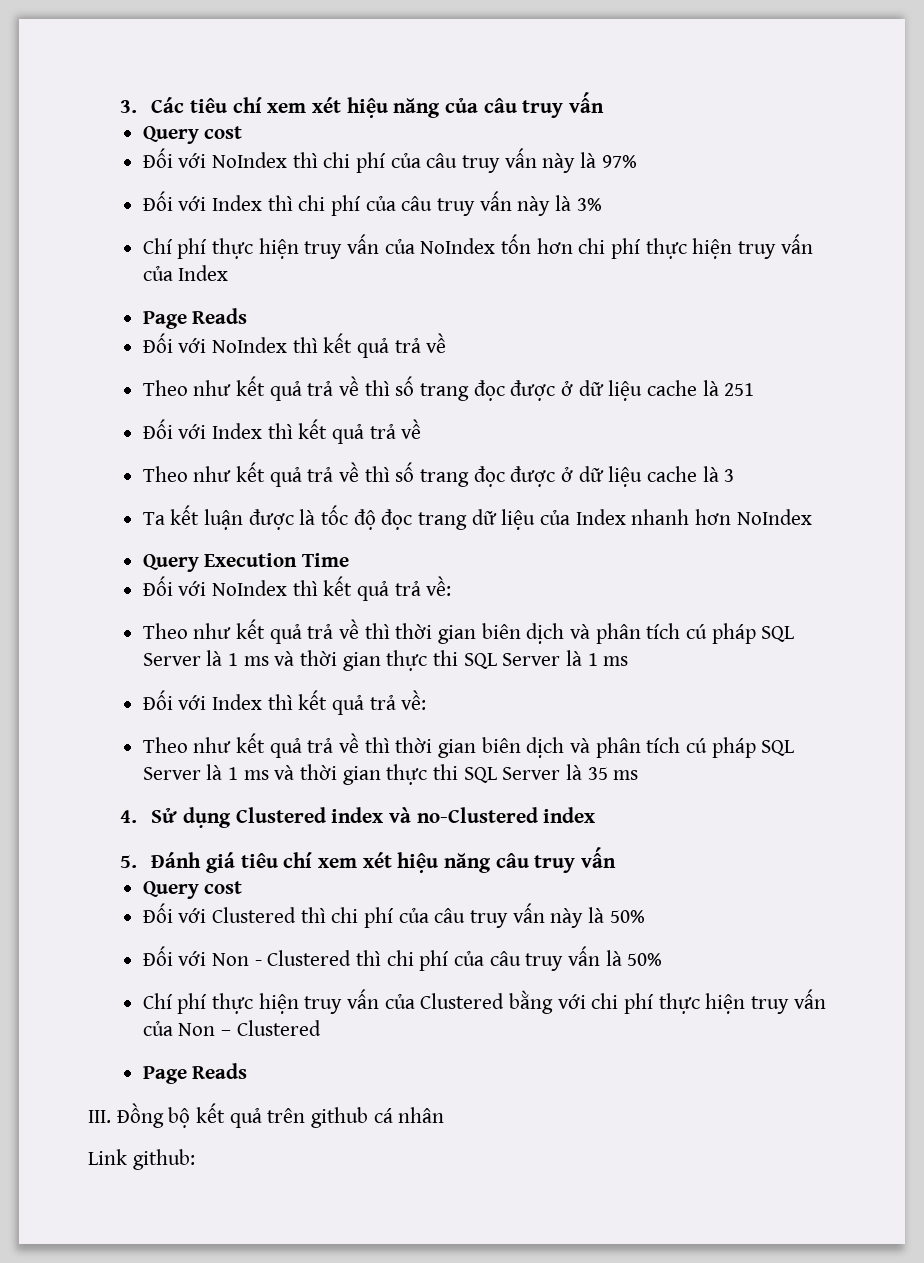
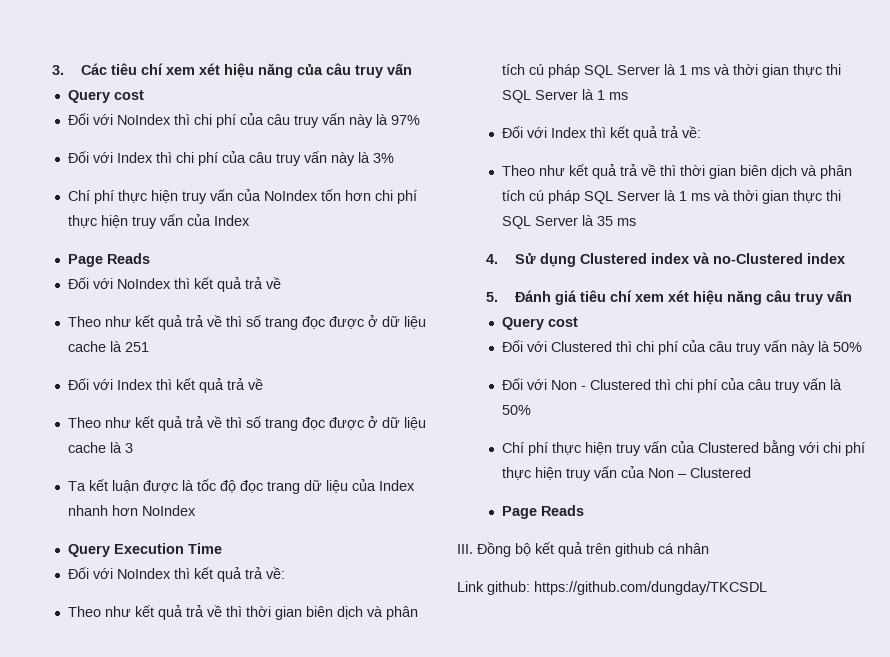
- Link github:
+ Link github: https://github.com/dungday/TKCSDL

